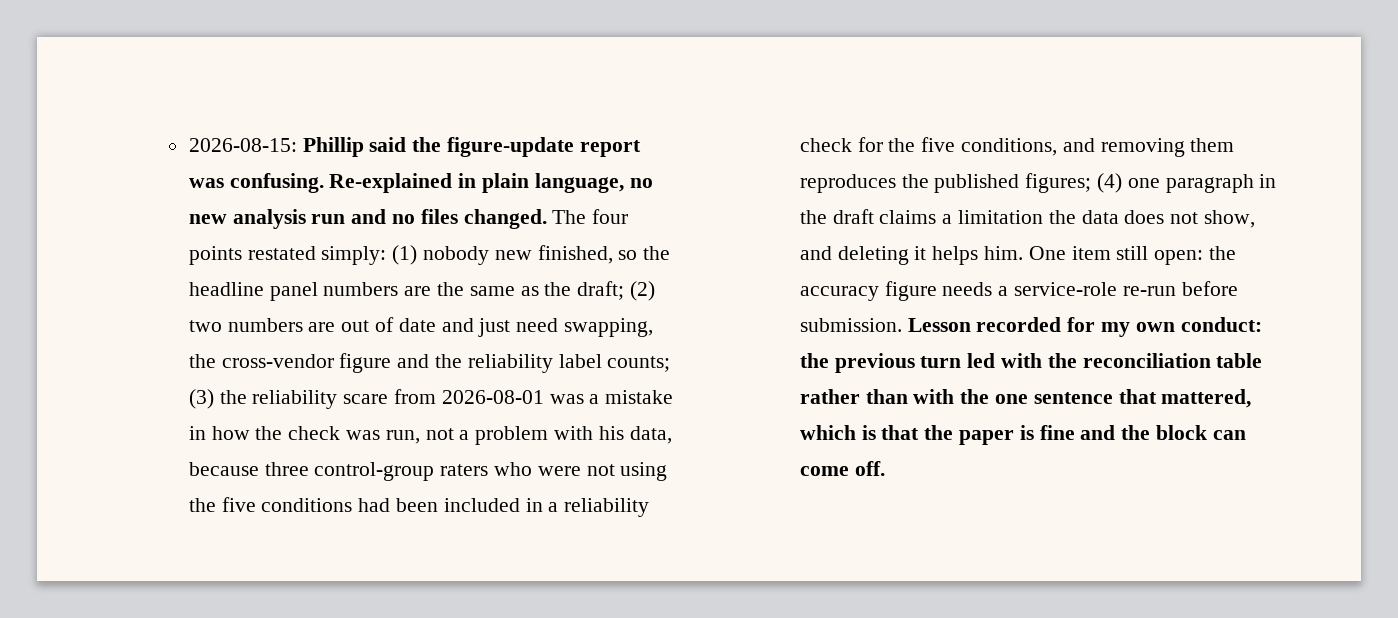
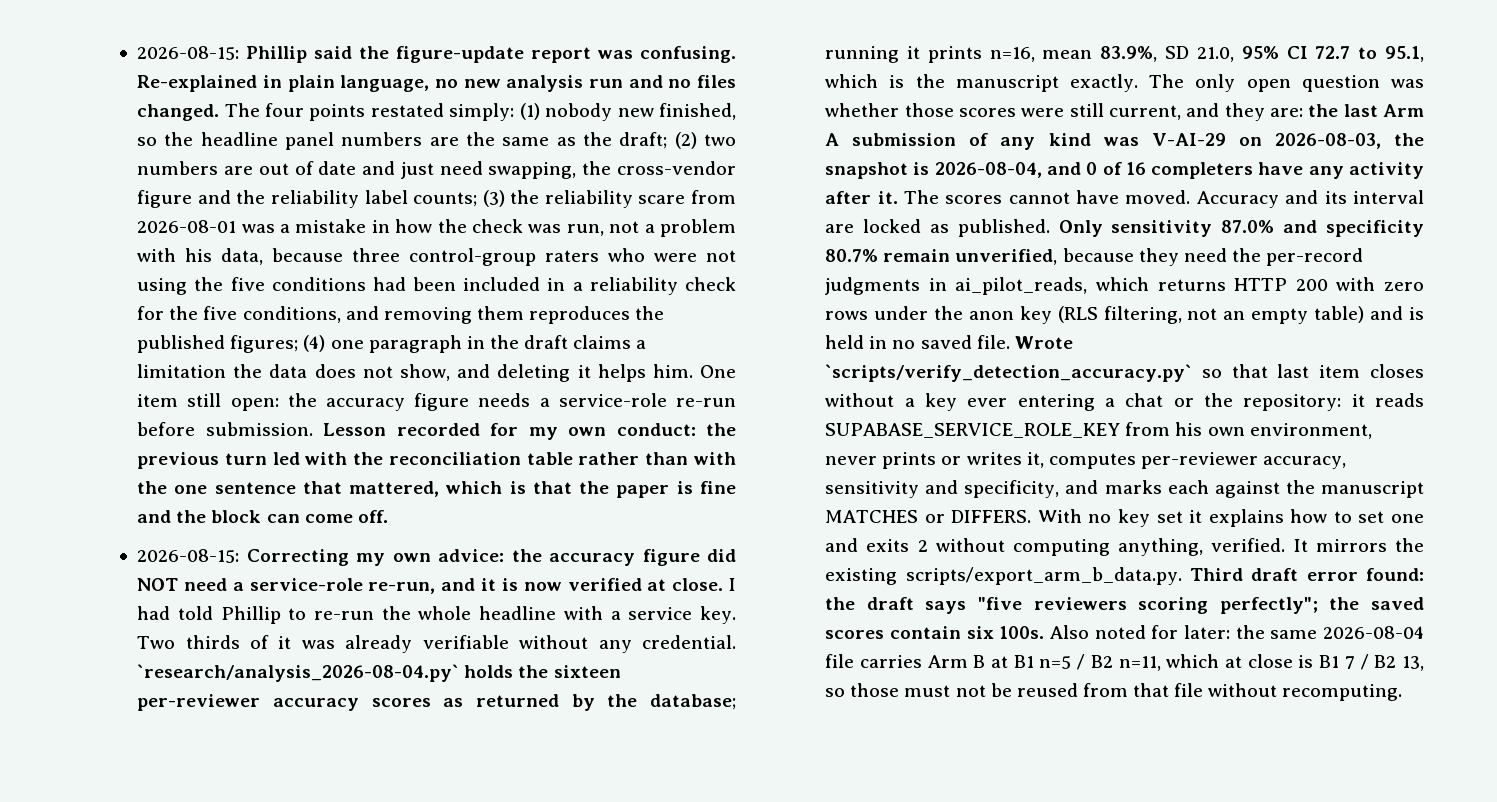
+ 2026-08-15: Correcting my own advice: the accuracy figure did NOT need a service-role re-run, and it is now verified at close. I had told Phillip to re-run the whole headline with a service key. Two thirds of it was already verifiable without any credential. `research/analysis_2026-08-04.py` holds the sixteen per-reviewer accuracy scores as returned by the database; running it prints n=16, mean 83.9%, SD 21.0, 95% CI 72.7 to 95.1, which is the manuscript exactly. The only open question was whether those scores were still current, and they are: the last Arm A submission of any kind was V-AI-29 on 2026-08-03, the snapshot is 2026-08-04, and 0 of 16 completers have any activity after it. The scores cannot have moved. Accuracy and its interval are locked as published. Only sensitivity 87.0% and specificity 80.7% remain unverified, because they need the per-record judgments in ai_pilot_reads, which returns HTTP 200 with zero rows under the anon key (RLS filtering, not an empty table) and is held in no saved file. Wrote `scripts/verify_detection_accuracy.py` so that last item closes without a key ever entering a chat or the repository: it reads SUPABASE_SERVICE_ROLE_KEY from his own environment, never prints or writes it, computes per-reviewer accuracy, sensitivity and specificity, and marks each against the manuscript MATCHES or DIFFERS. With no key set it explains how to set one and exits 2 without computing anything, verified. It mirrors the existing scripts/export_arm_b_data.py. Third draft error found: the draft says "five reviewers scoring perfectly"; the saved scores contain six 100s. Also noted for later: the same 2026-08-04 file carries Arm B at B1 n=5 / B2 n=11, which at close is B1 7 / B2 13, so those must not be reused from that file without recomputing.

